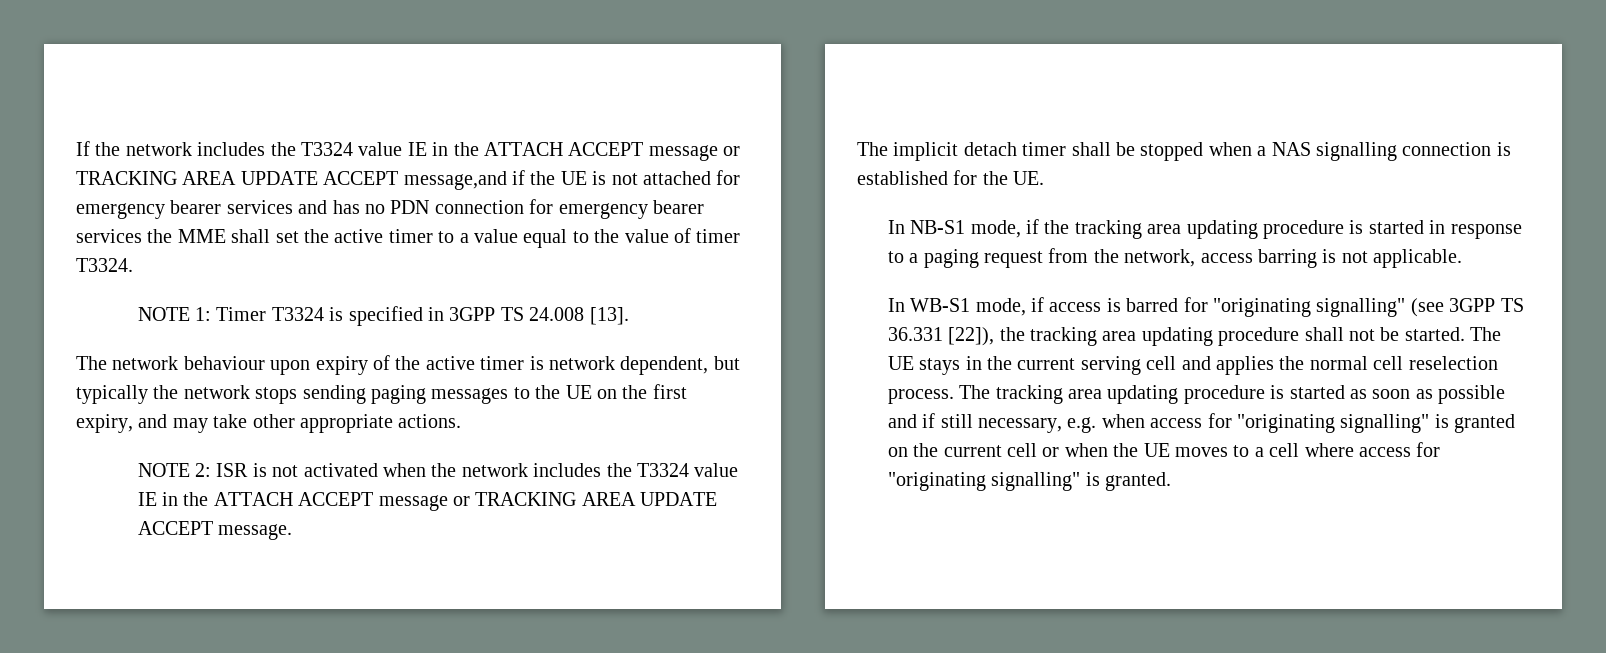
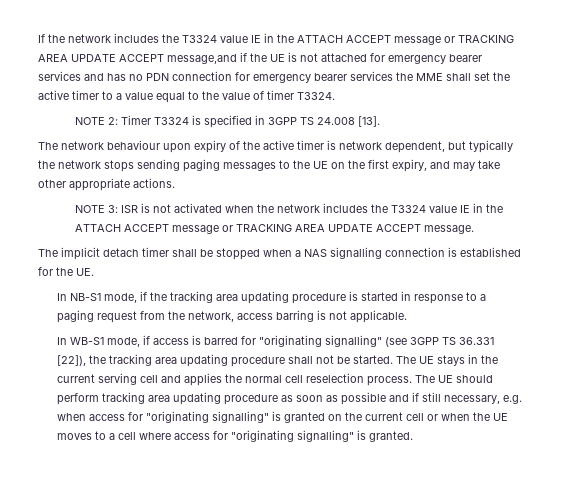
- NOTE 1: Timer T3324 is specified in 3GPP TS 24.008 [13].
+ NOTE 2: Timer T3324 is specified in 3GPP TS 24.008 [13].
- NOTE 2: ISR is not activated when the network includes the T3324 value IE in the ATTACH ACCEPT message or TRACKING AREA UPDATE ACCEPT message.
+ NOTE 3: ISR is not activated when the network includes the T3324 value IE in the ATTACH ACCEPT message or TRACKING AREA UPDATE ACCEPT message.
- The tracking area updating procedure is started as soon as possible and if still necessary, e.g. when access for "originating signalling" is granted on the current cell or when the UE moves to a cell where access for "originating signalling" is granted.
+ The UE should perform tracking area updating procedure as soon as possible and if still necessary, e.g. when access for "originating signalling" is granted on the current cell or when the UE moves to a cell where access for "originating signalling" is granted.

